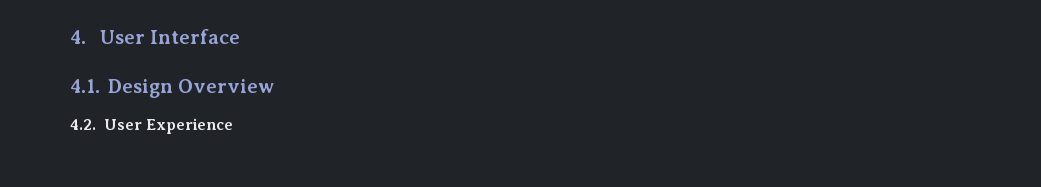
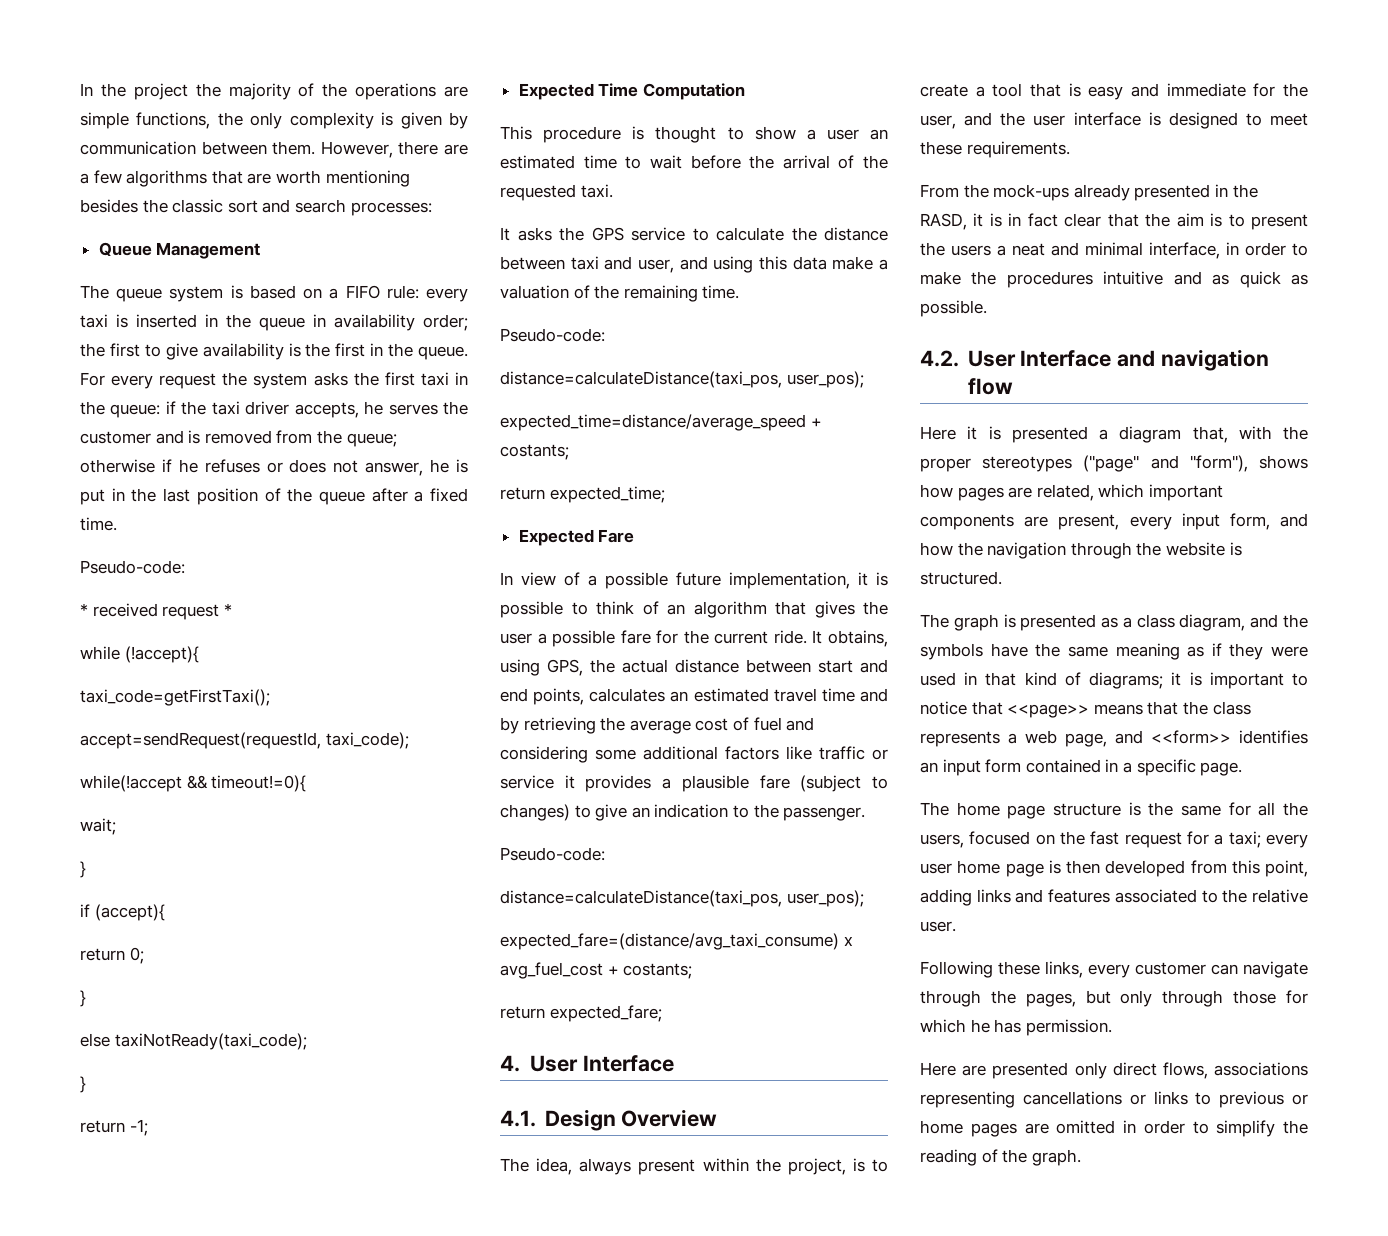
+ In the project the majority of the operations are simple functions, the only complexity is given by communication between them. However, there are a few algorithms that are worth mentioning besides the classic sort and search processes:
+ Queue Management
+ The queue system is based on a FIFO rule: every taxi is inserted in the queue in availability order; the first to give availability is the first in the queue. For every request the system asks the first taxi in the queue: if the taxi driver accepts, he serves the customer and is removed from the queue; otherwise if he refuses or does not answer, he is put in the last position of the queue after a fixed time.
+ Pseudo-code:
+ * received request *
+ while (!accept){
+ taxi_code=getFirstTaxi();
+ accept=sendRequest(requestId, taxi_code);
+ while(!accept && timeout!=0){
+ wait;
+ }
+ if (accept){
+ return 0;
+ }
+ else taxiNotReady(taxi_code);
+ }
+ return -1;
+ Expected Time Computation
+ This procedure is thought to show a user an estimated time to wait before the arrival of the requested taxi.
+ It asks the GPS service to calculate the distance between taxi and user, and using this data make a valuation of the remaining time.
+ Pseudo-code:
+ distance=calculateDistance(taxi_pos, user_pos);
+ expected_time=distance/average_speed + costants;
+ return expected_time;
+ Expected Fare
+ In view of a possible future implementation, it is possible to think of an algorithm that gives the user a possible fare for the current ride. It obtains, using GPS, the actual distance between start and end points, calculates an estimated travel time and by retrieving the average cost of fuel and considering some additional factors like traffic or service it provides a plausible fare (subject to changes) to give an indication to the passenger.
+ Pseudo-code:
+ distance=calculateDistance(taxi_pos, user_pos);
+ expected_fare=(distance/avg_taxi_consume) x avg_fuel_cost + costants;
+ return expected_fare;
- 4.2. User Experience
+ The idea, always present within the project, is to create a tool that is easy and immediate for the user, and the user interface is designed to meet these requirements.
+ From the mock-ups already presented in the RASD, it is in fact clear that the aim is to present the users a neat and minimal interface, in order to make the procedures intuitive and as quick as possible.
+ 4.2. User Interface and navigation flow
+ Here it is presented a diagram that, with the proper stereotypes ("page" and "form"), shows how pages are related, which important components are present, every input form, and how the navigation through the website is structured.
+ The graph is presented as a class diagram, and the symbols have the same meaning as if they were used in that kind of diagrams; it is important to notice that <<page>> means that the class represents a web page, and <<form>> identifies an input form contained in a specific page.
+ The home page structure is the same for all the users, focused on the fast request for a taxi; every user home page is then developed from this point, adding links and features associated to the relative user.
+ Following these links, every customer can navigate through the pages, but only through those for which he has permission.
+ Here are presented only direct flows, associations representing cancellations or links to previous or home pages are omitted in order to simplify the reading of the graph.

